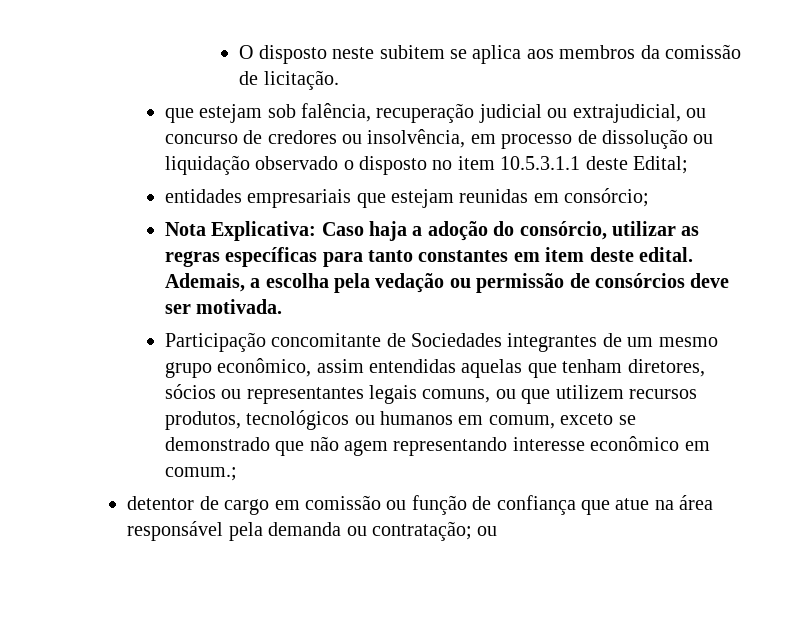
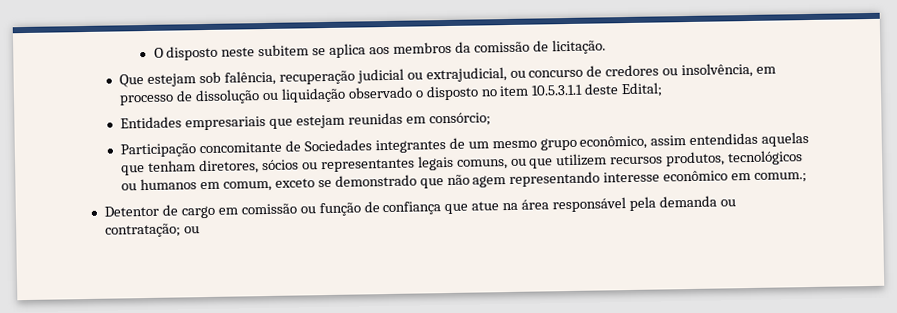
- que estejam sob falência, recuperação judicial ou extrajudicial, ou concurso de credores ou insolvência, em processo de dissolução ou liquidação observado o disposto no item 10.5.3.1.1 deste Edital;
+ Que estejam sob falência, recuperação judicial ou extrajudicial, ou concurso de credores ou insolvência, em processo de dissolução ou liquidação observado o disposto no item 10.5.3.1.1 deste Edital;
- entidades empresariais que estejam reunidas em consórcio;
+ Entidades empresariais que estejam reunidas em consórcio;
- Nota Explicativa: Caso haja a adoção do consórcio, utilizar as regras específicas para tanto constantes em item deste edital. Ademais, a escolha pela vedação ou permissão de consórcios deve ser motivada.
- detentor de cargo em comissão ou função de confiança que atue na área responsável pela demanda ou contratação; ou
+ Detentor de cargo em comissão ou função de confiança que atue na área responsável pela demanda ou contratação; ou

